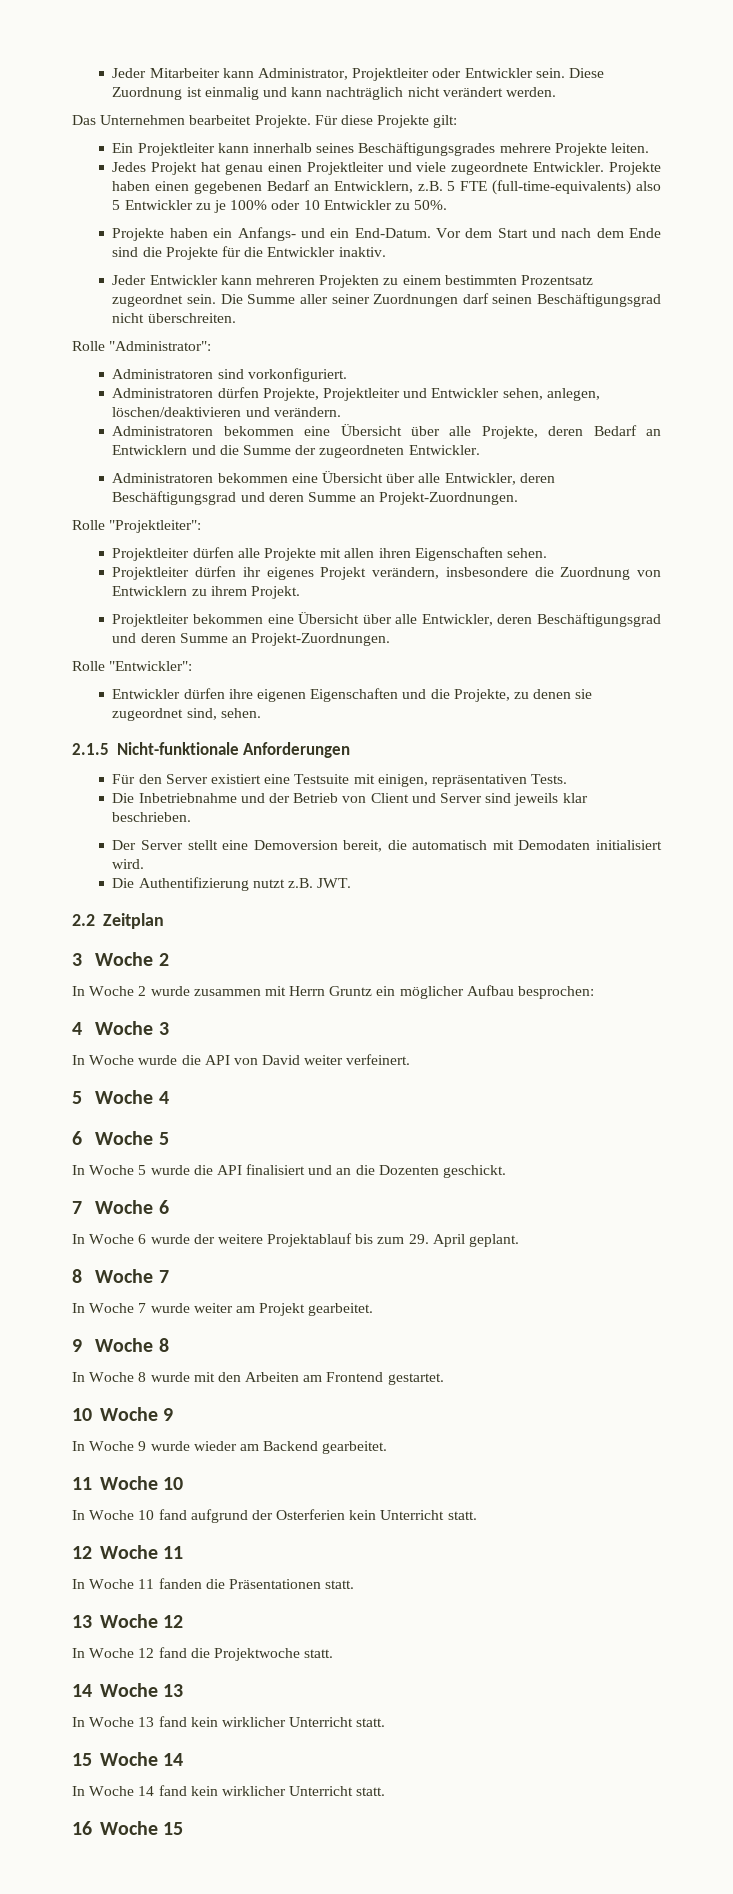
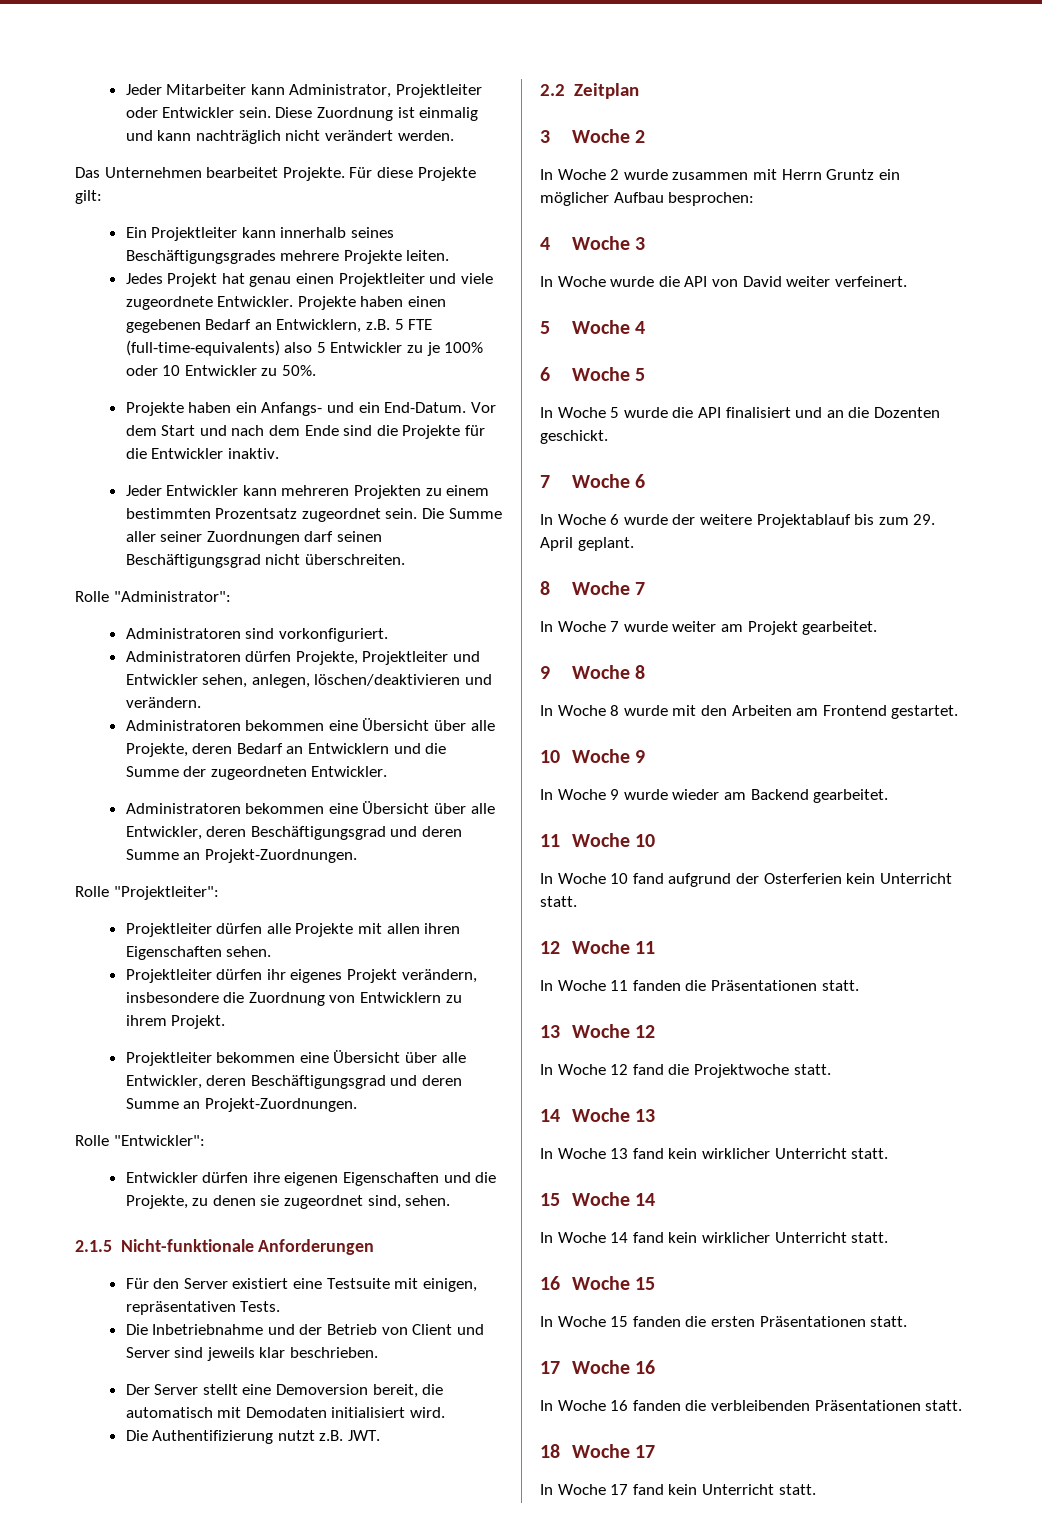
+ In Woche 15 fanden die ersten Präsentationen statt.
+ 17 Woche 16
+ In Woche 16 fanden die verbleibenden Präsentationen statt.
+ 18 Woche 17
+ In Woche 17 fand kein Unterricht statt.

